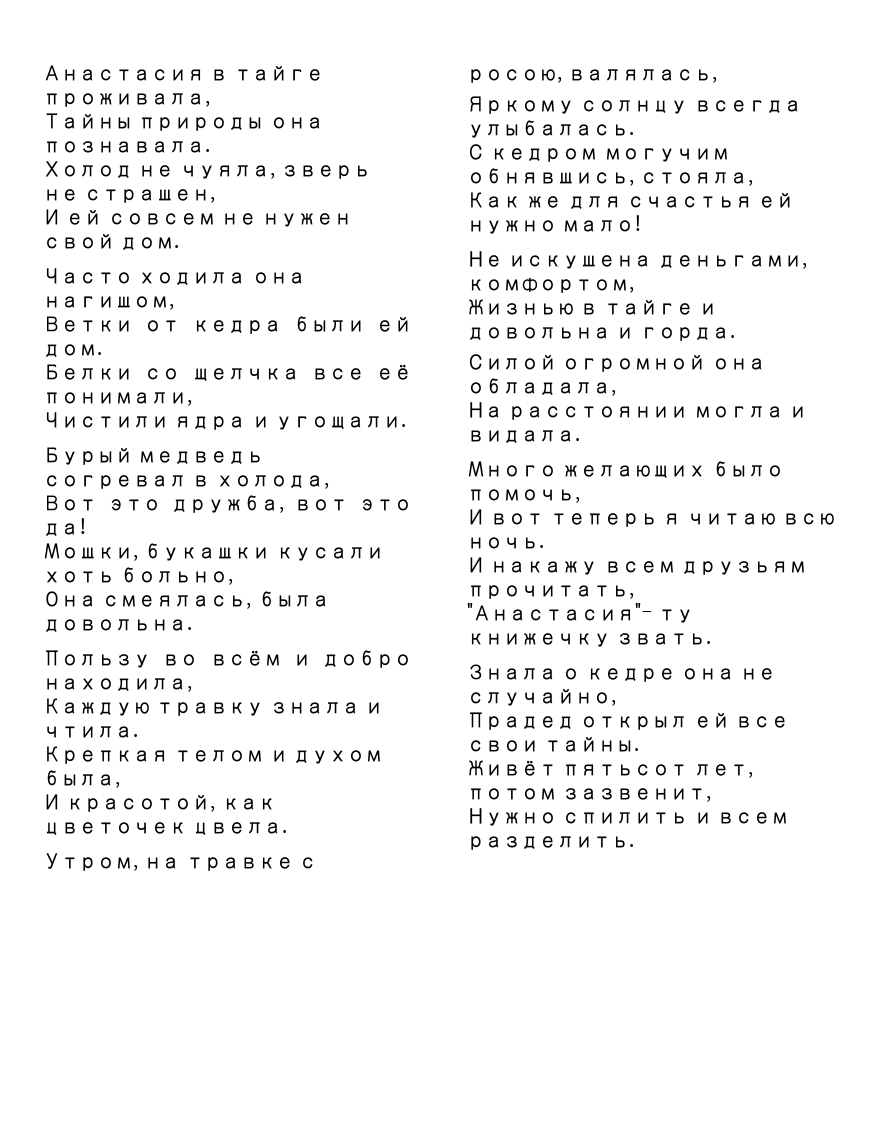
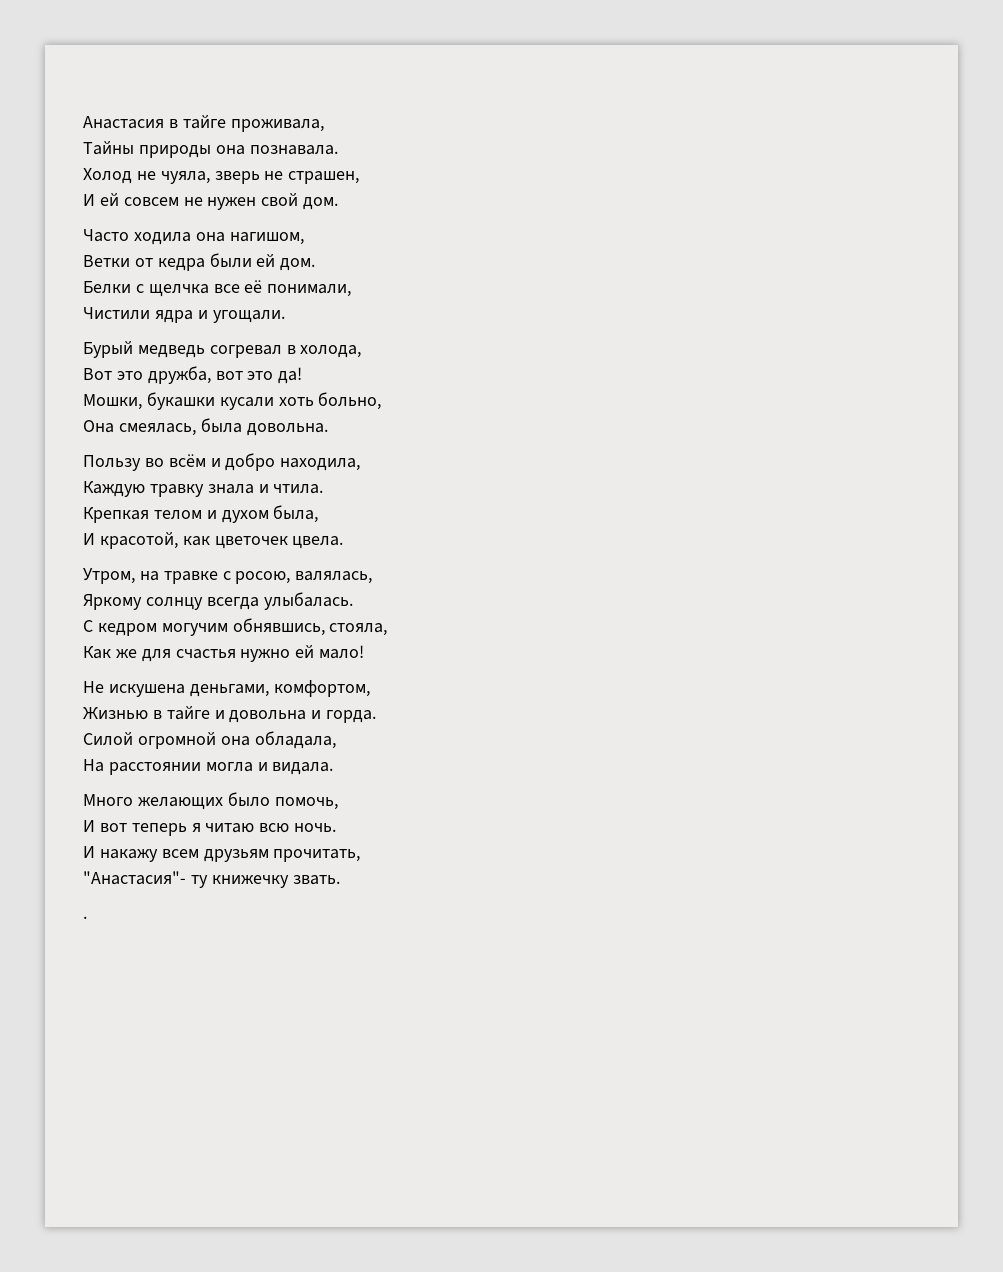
- Белки со щелчка все её понимали,
+ Белки с щелчка все её понимали,
- Как же для счастья ей нужно мало!
+ Как же для счастья нужно ей мало!
- Знала о кедре она не случайно,
- Прадед открыл ей все свои тайны.
- Живёт пятьсот лет, потом зазвенит,
- Нужно спилить и всем разделить.
+ .

